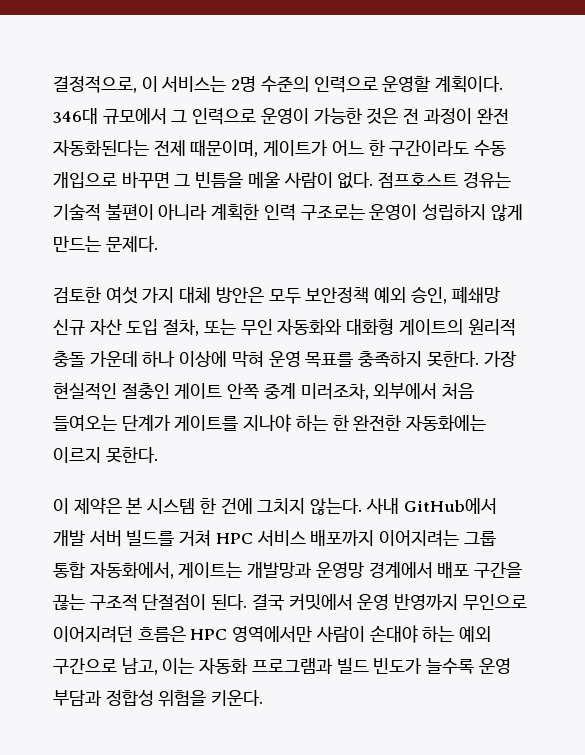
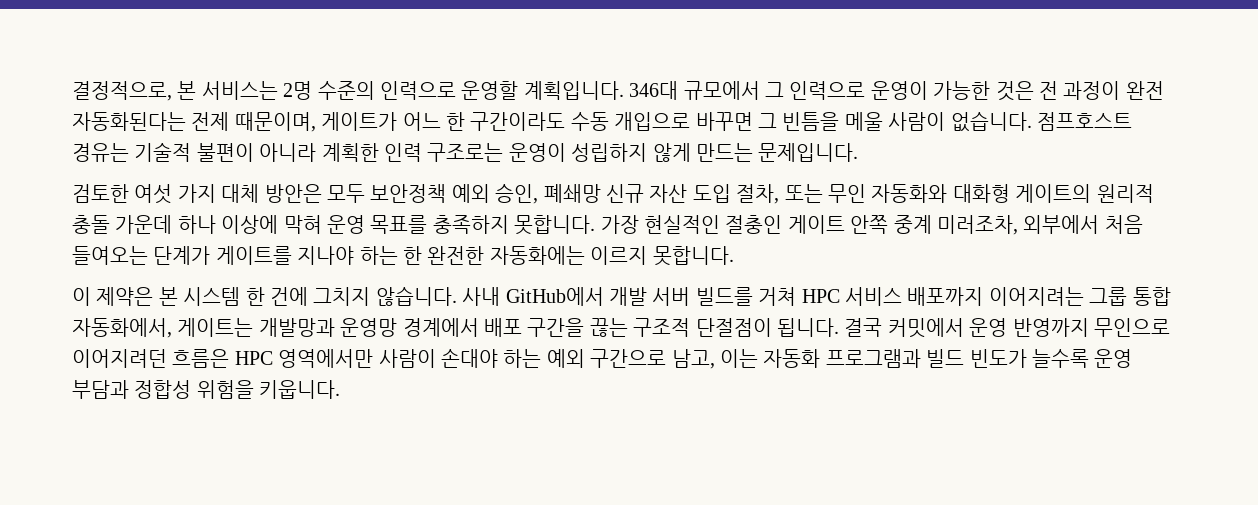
- 결정적으로, 이 서비스는 2명 수준의 인력으로 운영할 계획이다.
+ 결정적으로, 본 서비스는 2명 수준의 인력으로 운영할 계획입니다.
- 346대 규모에서 그 인력으로 운영이 가능한 것은 전 과정이 완전 자동화된다는 전제 때문이며, 게이트가 어느 한 구간이라도 수동 개입으로 바꾸면 그 빈틈을 메울 사람이 없다.
+ 346대 규모에서 그 인력으로 운영이 가능한 것은 전 과정이 완전 자동화된다는 전제 때문이며, 게이트가 어느 한 구간이라도 수동 개입으로 바꾸면 그 빈틈을 메울 사람이 없습니다.
- 점프호스트 경유는 기술적 불편이 아니라 계획한 인력 구조로는 운영이 성립하지 않게 만드는 문제다.
+ 점프호스트 경유는 기술적 불편이 아니라 계획한 인력 구조로는 운영이 성립하지 않게 만드는 문제입니다.
- 검토한 여섯 가지 대체 방안은 모두 보안정책 예외 승인, 폐쇄망 신규 자산 도입 절차, 또는 무인 자동화와 대화형 게이트의 원리적 충돌 가운데 하나 이상에 막혀 운영 목표를 충족하지 못한다.
+ 검토한 여섯 가지 대체 방안은 모두 보안정책 예외 승인, 폐쇄망 신규 자산 도입 절차, 또는 무인 자동화와 대화형 게이트의 원리적 충돌 가운데 하나 이상에 막혀 운영 목표를 충족하지 못합니다.
- 가장 현실적인 절충인 게이트 안쪽 중계 미러조차, 외부에서 처음 들여오는 단계가 게이트를 지나야 하는 한 완전한 자동화에는 이르지 못한다.
+ 가장 현실적인 절충인 게이트 안쪽 중계 미러조차, 외부에서 처음 들여오는 단계가 게이트를 지나야 하는 한 완전한 자동화에는 이르지 못합니다.
- 이 제약은 본 시스템 한 건에 그치지 않는다.
+ 이 제약은 본 시스템 한 건에 그치지 않습니다.
- 사내 GitHub에서 개발 서버 빌드를 거쳐 HPC 서비스 배포까지 이어지려는 그룹 통합 자동화에서, 게이트는 개발망과 운영망 경계에서 배포 구간을 끊는 구조적 단절점이 된다.
+ 사내 GitHub에서 개발 서버 빌드를 거쳐 HPC 서비스 배포까지 이어지려는 그룹 통합 자동화에서, 게이트는 개발망과 운영망 경계에서 배포 구간을 끊는 구조적 단절점이 됩니다.
- 결국 커밋에서 운영 반영까지 무인으로 이어지려던 흐름은 HPC 영역에서만 사람이 손대야 하는 예외 구간으로 남고, 이는 자동화 프로그램과 빌드 빈도가 늘수록 운영 부담과 정합성 위험을 키운다.
+ 결국 커밋에서 운영 반영까지 무인으로 이어지려던 흐름은 HPC 영역에서만 사람이 손대야 하는 예외 구간으로 남고, 이는 자동화 프로그램과 빌드 빈도가 늘수록 운영 부담과 정합성 위험을 키웁니다.

